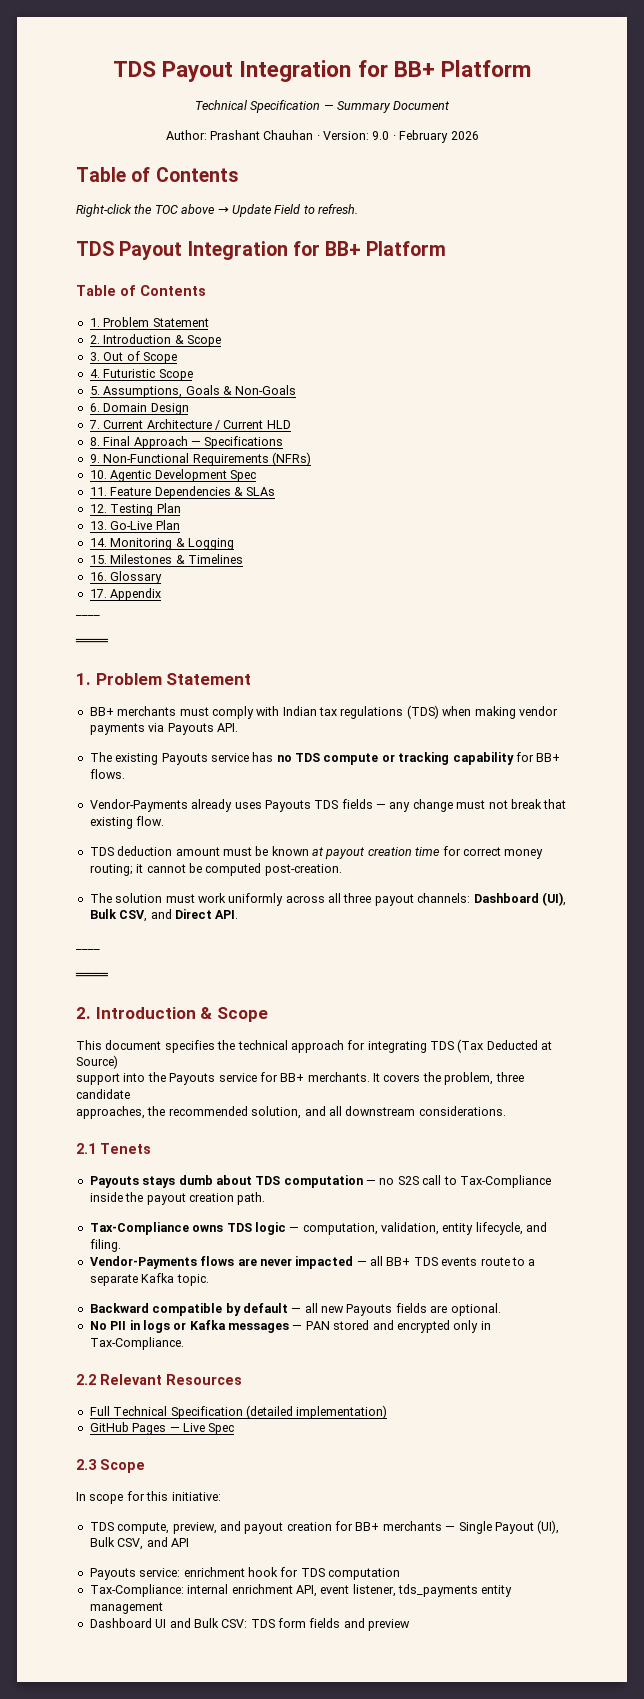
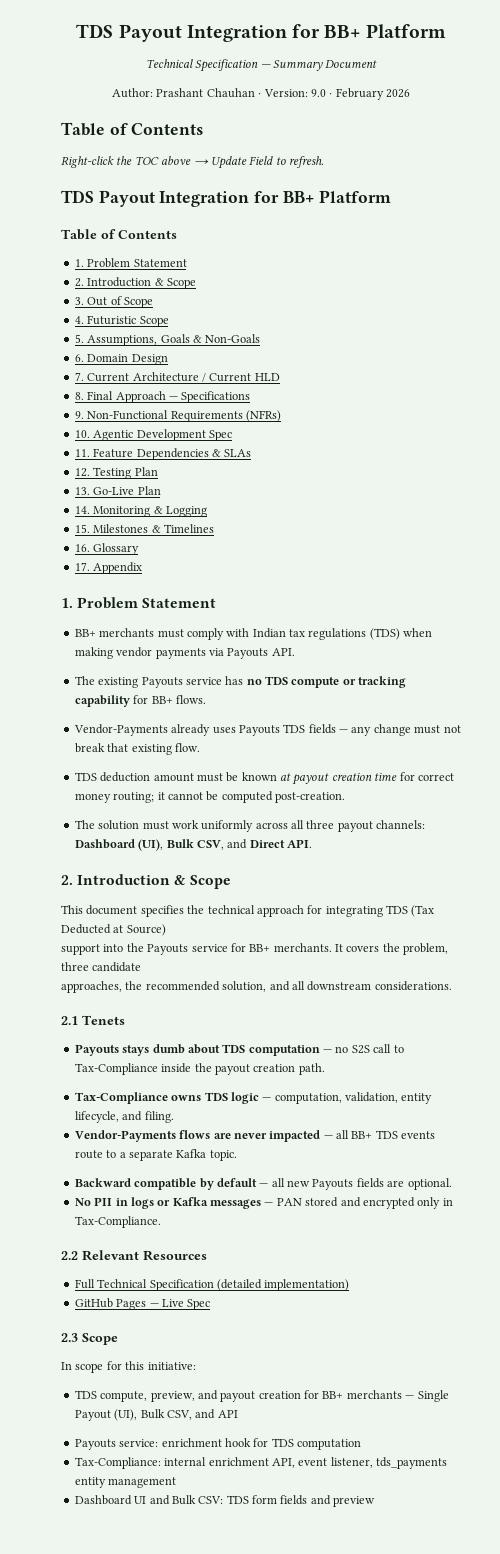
  17. Appendix
- ____
- ════
  The solution must work uniformly across all three payout channels: Dashboard (UI), Bulk CSV, and Direct API.
- ____
- ════

